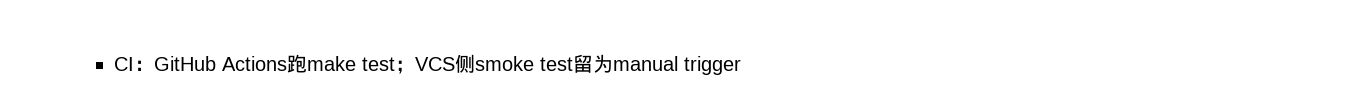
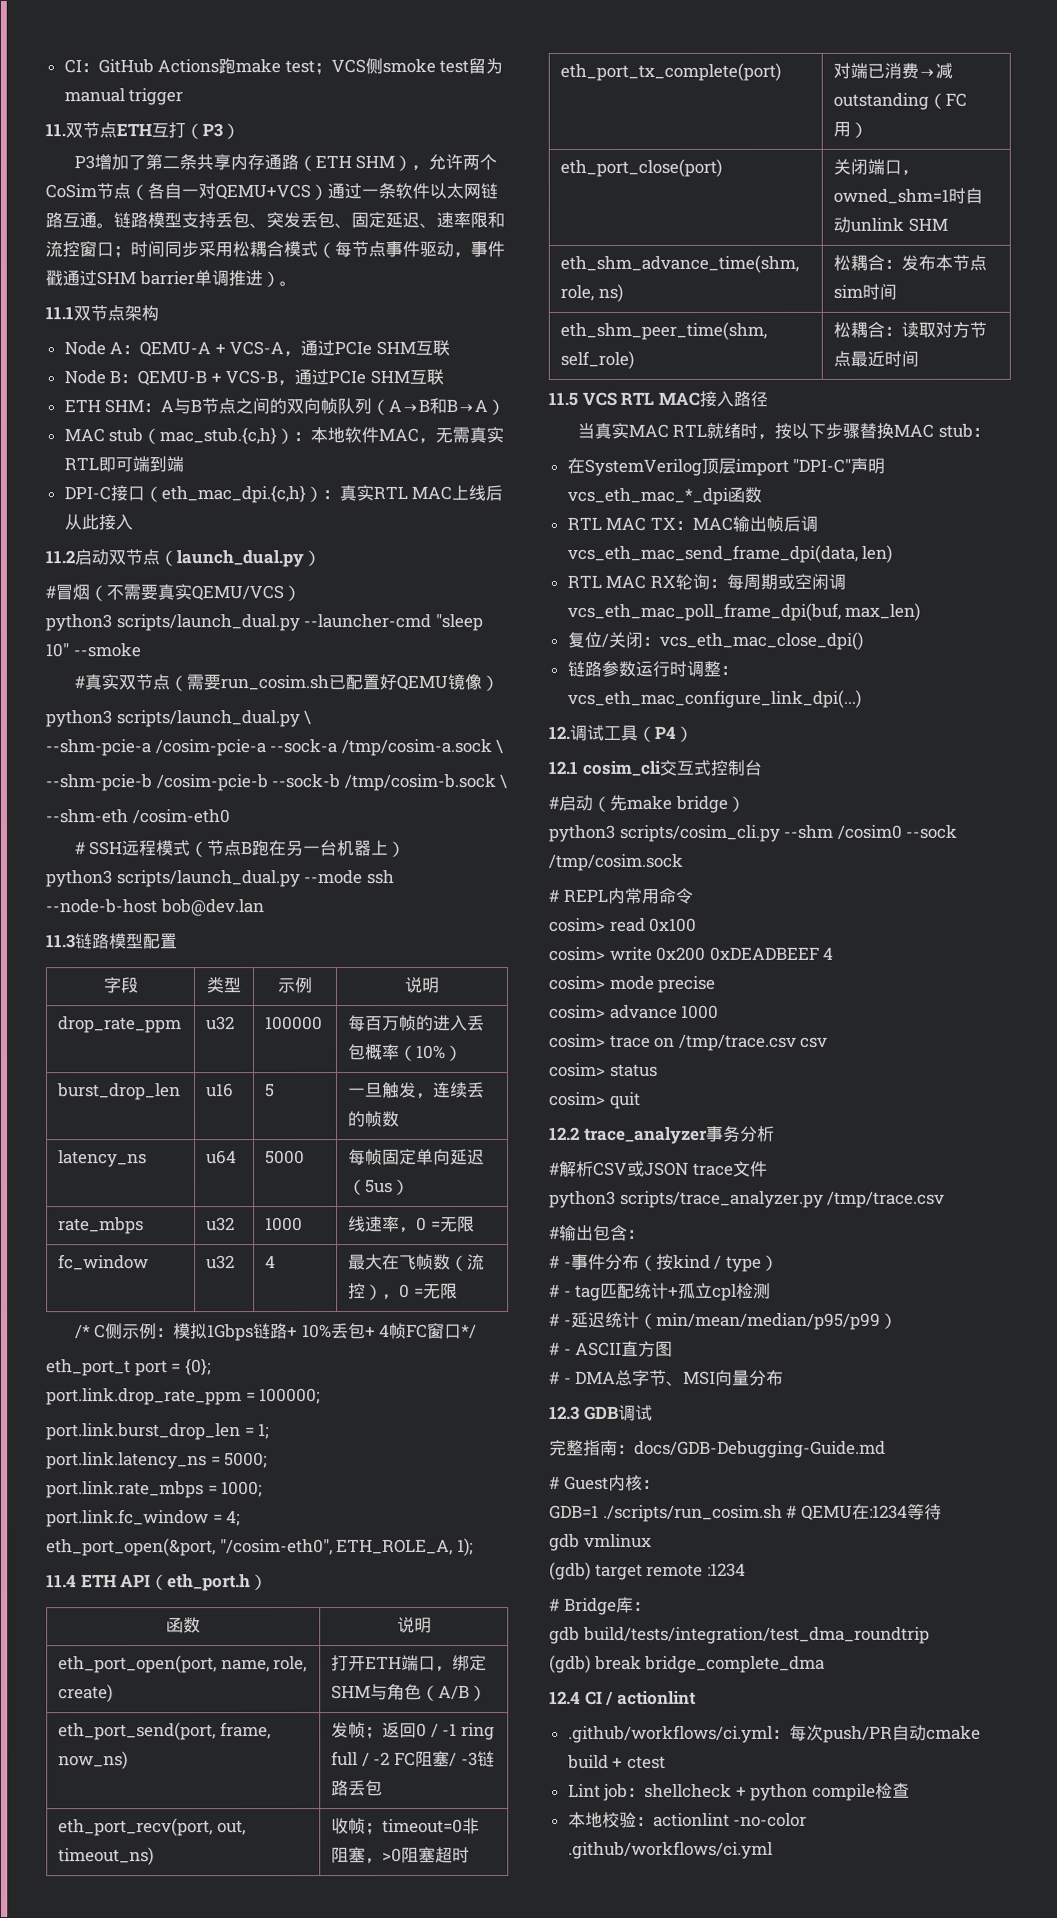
+ 11.双节点ETH互打（P3）
+ P3增加了第二条共享内存通路（ETH SHM），允许两个CoSim节点（各自一对QEMU+VCS）通过一条软件以太网链路互通。链路模型支持丢包、突发丢包、固定延迟、速率限和流控窗口；时间同步采用松耦合模式（每节点事件驱动，事件戳通过SHM barrier单调推进）。
+ 11.1双节点架构
+ Node A：QEMU-A + VCS-A，通过PCIe SHM互联
+ Node B：QEMU-B + VCS-B，通过PCIe SHM互联
+ ETH SHM：A与B节点之间的双向帧队列（A→B和B→A）
+ MAC stub（mac_stub.{c,h}）：本地软件MAC，无需真实RTL即可端到端
+ DPI-C接口（eth_mac_dpi.{c,h}）：真实RTL MAC上线后从此接入
+ 11.2启动双节点（launch_dual.py）
+ #冒烟（不需要真实QEMU/VCS）
+ python3 scripts/launch_dual.py --launcher-cmd "sleep 10" --smoke
+ #真实双节点（需要run_cosim.sh已配置好QEMU镜像）
+ python3 scripts/launch_dual.py \
+ --shm-pcie-a /cosim-pcie-a --sock-a /tmp/cosim-a.sock \
+ --shm-pcie-b /cosim-pcie-b --sock-b /tmp/cosim-b.sock \
+ --shm-eth /cosim-eth0
+ # SSH远程模式（节点B跑在另一台机器上）
+ python3 scripts/launch_dual.py --mode ssh --node-b-host bob@dev.lan
+ 11.3链路模型配置
+ 字段 | 类型 | 示例 | 说明
+ drop_rate_ppm | u32 | 100000 | 每百万帧的进入丢包概率（10%）
+ burst_drop_len | u16 | 5 | 一旦触发，连续丢的帧数
+ latency_ns | u64 | 5000 | 每帧固定单向延迟（5us）
+ rate_mbps | u32 | 1000 | 线速率，0 =无限
+ fc_window | u32 | 4 | 最大在飞帧数（流控），0 =无限
+ /* C侧示例：模拟1Gbps链路+ 10%丢包+ 4帧FC窗口*/
+ eth_port_t port = {0};
+ port.link.drop_rate_ppm = 100000;
+ port.link.burst_drop_len = 1;
+ port.link.latency_ns = 5000;
+ port.link.rate_mbps = 1000;
+ port.link.fc_window = 4;
+ eth_port_open(&port, "/cosim-eth0", ETH_ROLE_A, 1);
+ 11.4 ETH API（eth_port.h）
+ 函数 | 说明
+ eth_port_open(port, name, role, create) | 打开ETH端口，绑定SHM与角色（A/B）
+ eth_port_send(port, frame, now_ns) | 发帧；返回0 / -1 ring full / -2 FC阻塞/ -3链路丢包
+ eth_port_recv(port, out, timeout_ns) | 收帧；timeout=0非阻塞，>0阻塞超时
+ eth_port_tx_complete(port) | 对端已消费→减outstanding（FC用）
+ eth_port_close(port) | 关闭端口，owned_shm=1时自动unlink SHM
+ eth_shm_advance_time(shm, role, ns) | 松耦合：发布本节点sim时间
+ eth_shm_peer_time(shm, self_role) | 松耦合：读取对方节点最近时间
+ 11.5 VCS RTL MAC接入路径
+ 当真实MAC RTL就绪时，按以下步骤替换MAC stub：
+ 在SystemVerilog顶层import "DPI-C"声明vcs_eth_mac_*_dpi函数
+ RTL MAC TX：MAC输出帧后调vcs_eth_mac_send_frame_dpi(data, len)
+ RTL MAC RX轮询：每周期或空闲调vcs_eth_mac_poll_frame_dpi(buf, max_len)
+ 复位/关闭：vcs_eth_mac_close_dpi()
+ 链路参数运行时调整：vcs_eth_mac_configure_link_dpi(...)
+ 12.调试工具（P4）
+ 12.1 cosim_cli交互式控制台
+ #启动（先make bridge）
+ python3 scripts/cosim_cli.py --shm /cosim0 --sock /tmp/cosim.sock
+ # REPL内常用命令
+ cosim> read 0x100
+ cosim> write 0x200 0xDEADBEEF 4
+ cosim> mode precise
+ cosim> advance 1000
+ cosim> trace on /tmp/trace.csv csv
+ cosim> status
+ cosim> quit
+ 12.2 trace_analyzer事务分析
+ #解析CSV或JSON trace文件
+ python3 scripts/trace_analyzer.py /tmp/trace.csv
+ #输出包含：
+ # -事件分布（按kind / type）
+ # - tag匹配统计+孤立cpl检测
+ # -延迟统计（min/mean/median/p95/p99）
+ # - ASCII直方图
+ # - DMA总字节、MSI向量分布
+ 12.3 GDB调试
+ 完整指南：docs/GDB-Debugging-Guide.md
+ # Guest内核：
+ GDB=1 ./scripts/run_cosim.sh # QEMU在:1234等待
+ gdb vmlinux
+ (gdb) target remote :1234
+ # Bridge库：
+ gdb build/tests/integration/test_dma_roundtrip
+ (gdb) break bridge_complete_dma
+ 12.4 CI / actionlint
+ .github/workflows/ci.yml：每次push/PR自动cmake build + ctest
+ Lint job：shellcheck + python compile检查
+ 本地校验：actionlint -no-color .github/workflows/ci.yml

